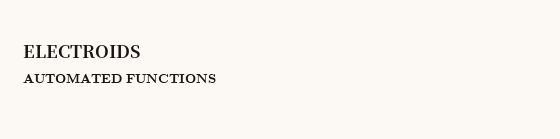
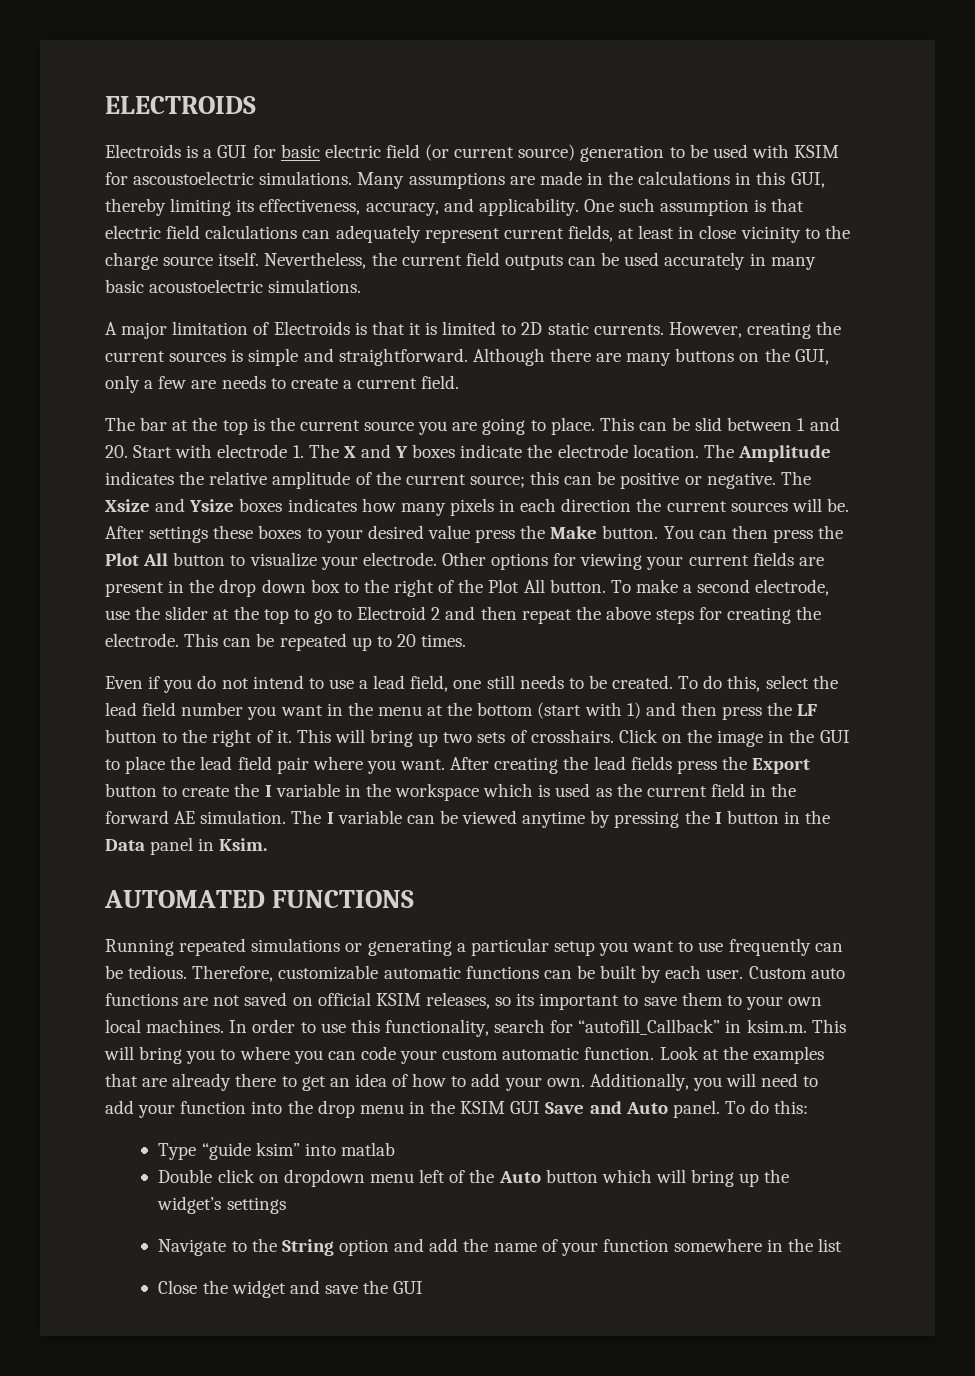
+ Electroids is a GUI for basic electric field (or current source) generation to be used with KSIM for ascoustoelectric simulations. Many assumptions are made in the calculations in this GUI, thereby limiting its effectiveness, accuracy, and applicability. One such assumption is that electric field calculations can adequately represent current fields, at least in close vicinity to the charge source itself. Nevertheless, the current field outputs can be used accurately in many basic acoustoelectric simulations.
+ A major limitation of Electroids is that it is limited to 2D static currents. However, creating the current sources is simple and straightforward. Although there are many buttons on the GUI, only a few are needs to create a current field.
+ The bar at the top is the current source you are going to place. This can be slid between 1 and 20. Start with electrode 1. The X and Y boxes indicate the electrode location. The Amplitude indicates the relative amplitude of the current source; this can be positive or negative. The Xsize and Ysize boxes indicates how many pixels in each direction the current sources will be. After settings these boxes to your desired value press the Make button. You can then press the Plot All button to visualize your electrode. Other options for viewing your current fields are present in the drop down box to the right of the Plot All button. To make a second electrode, use the slider at the top to go to Electroid 2 and then repeat the above steps for creating the electrode. This can be repeated up to 20 times.
+ Even if you do not intend to use a lead field, one still needs to be created. To do this, select the lead field number you want in the menu at the bottom (start with 1) and then press the LF button to the right of it. This will bring up two sets of crosshairs. Click on the image in the GUI to place the lead field pair where you want. After creating the lead fields press the Export button to create the I variable in the workspace which is used as the current field in the forward AE simulation. The I variable can be viewed anytime by pressing the I button in the Data panel in Ksim.
  AUTOMATED FUNCTIONS
+ Running repeated simulations or generating a particular setup you want to use frequently can be tedious. Therefore, customizable automatic functions can be built by each user. Custom auto functions are not saved on official KSIM releases, so its important to save them to your own local machines. In order to use this functionality, search for “autofill_Callback” in ksim.m. This will bring you to where you can code your custom automatic function. Look at the examples that are already there to get an idea of how to add your own. Additionally, you will need to add your function into the drop menu in the KSIM GUI Save and Auto panel. To do this:
+ Type “guide ksim” into matlab
+ Double click on dropdown menu left of the Auto button which will bring up the widget’s settings
+ Navigate to the String option and add the name of your function somewhere in the list
+ Close the widget and save the GUI

